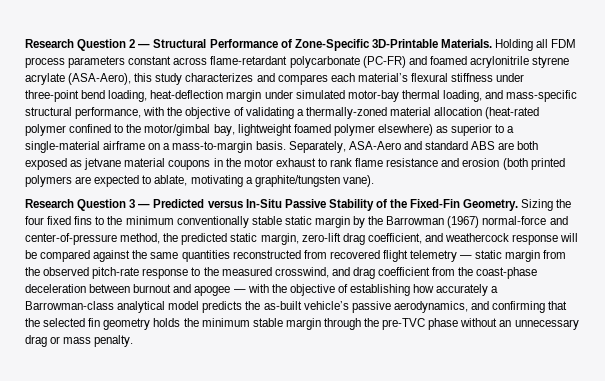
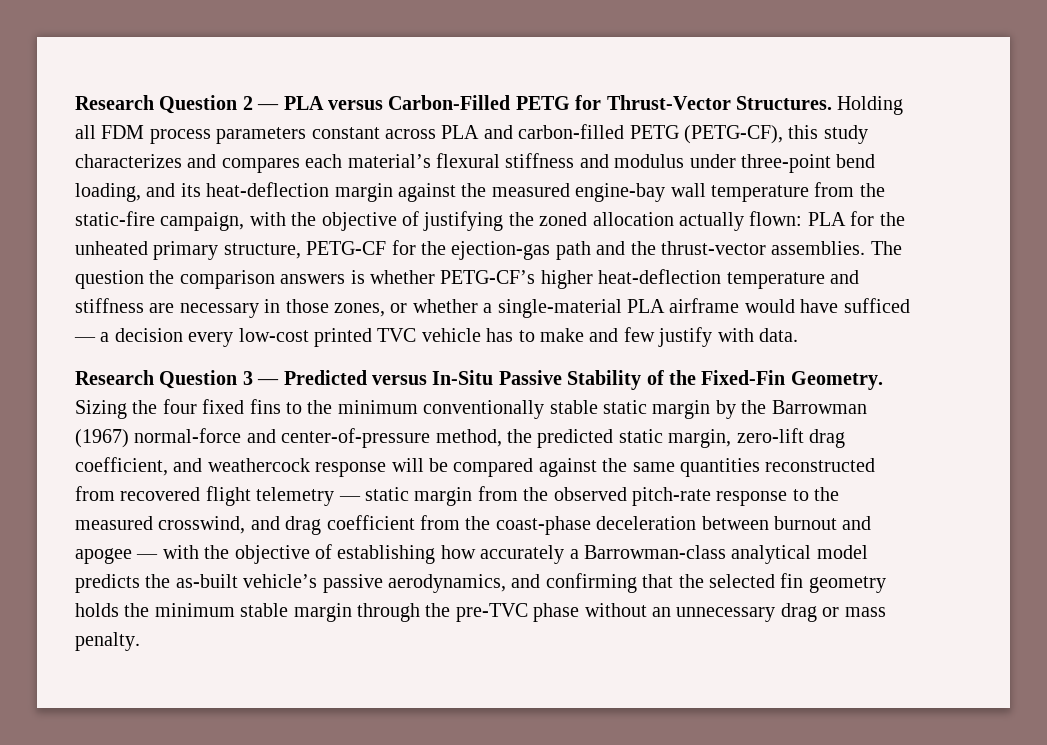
- Research Question 2 — Structural Performance of Zone-Specific 3D-Printable Materials.
+ Research Question 2 — PLA versus Carbon-Filled PETG for Thrust-Vector Structures.
- Holding all FDM process parameters constant across flame-retardant polycarbonate (PC-FR) and foamed acrylonitrile styrene acrylate (ASA-Aero), this study characterizes and compares each material’s flexural stiffness under three-point bend loading, heat-deflection margin under simulated motor-bay thermal loading, and mass-specific structural performance, with the objective of validating a thermally-zoned material allocation (heat-rated polymer confined to the motor/gimbal bay, lightweight foamed polymer elsewhere) as superior to a single-material airframe on a mass-to-margin basis. Separately, ASA-Aero and standard ABS are both exposed as jetvane material coupons in the motor exhaust to rank flame resistance and erosion (both printed polymers are expected to ablate, motivating a graphite/tungsten vane).
+ Holding all FDM process parameters constant across PLA and carbon-filled PETG (PETG-CF), this study characterizes and compares each material’s flexural stiffness and modulus under three-point bend loading, and its heat-deflection margin against the measured engine-bay wall temperature from the static-fire campaign, with the objective of justifying the zoned allocation actually flown: PLA for the unheated primary structure, PETG-CF for the ejection-gas path and the thrust-vector assemblies. The question the comparison answers is whether PETG-CF’s higher heat-deflection temperature and stiffness are necessary in those zones, or whether a single-material PLA airframe would have sufficed — a decision every low-cost printed TVC vehicle has to make and few justify with data.

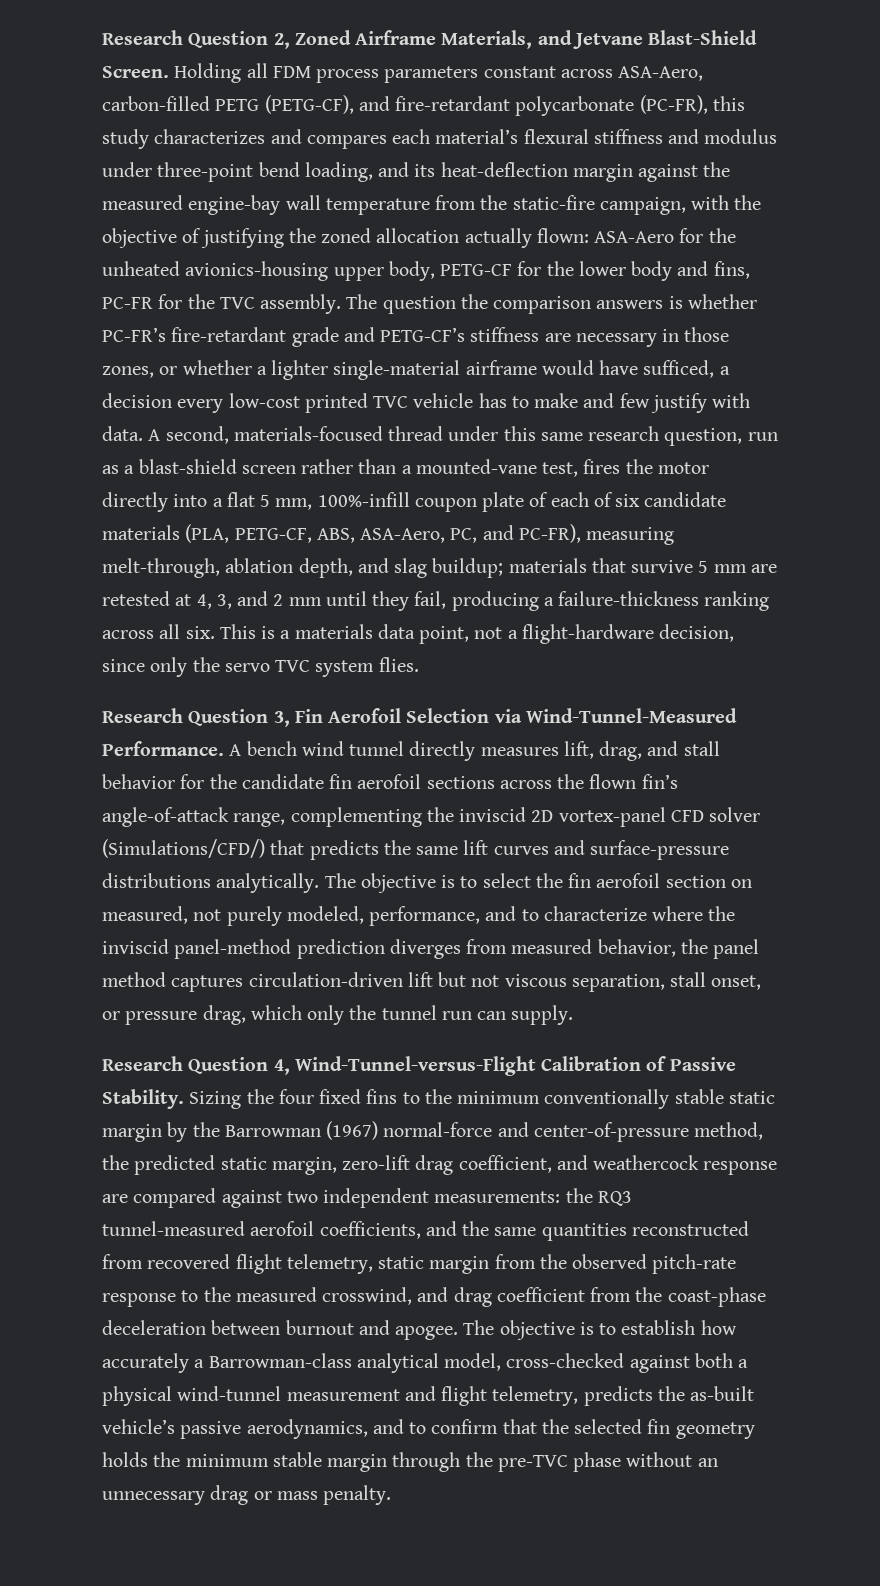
- Research Question 2 — PLA versus Carbon-Filled PETG for Thrust-Vector Structures.
+ Research Question 2, Zoned Airframe Materials, and Jetvane Blast-Shield Screen.
- Holding all FDM process parameters constant across PLA and carbon-filled PETG (PETG-CF), this study characterizes and compares each material’s flexural stiffness and modulus under three-point bend loading, and its heat-deflection margin against the measured engine-bay wall temperature from the static-fire campaign, with the objective of justifying the zoned allocation actually flown: PLA for the unheated primary structure, PETG-CF for the ejection-gas path and the thrust-vector assemblies.
+ Holding all FDM process parameters constant across ASA-Aero, carbon-filled PETG (PETG-CF), and fire-retardant polycarbonate (PC-FR), this study characterizes and compares each material’s flexural stiffness and modulus under three-point bend loading, and its heat-deflection margin against the measured engine-bay wall temperature from the static-fire campaign, with the objective of justifying the zoned allocation actually flown: ASA-Aero for the unheated avionics-housing upper body, PETG-CF for the lower body and fins, PC-FR for the TVC assembly.
- The question the comparison answers is whether PETG-CF’s higher heat-deflection temperature and stiffness are necessary in those zones, or whether a single-material PLA airframe would have sufficed — a decision every low-cost printed TVC vehicle has to make and few justify with data.
- Research Question 3 — Predicted versus In-Situ Passive Stability of the Fixed-Fin Geometry.
+ The question the comparison answers is whether PC-FR’s fire-retardant grade and PETG-CF’s stiffness are necessary in those zones, or whether a lighter single-material airframe would have sufficed, a decision every low-cost printed TVC vehicle has to make and few justify with data. A second, materials-focused thread under this same research question, run as a blast-shield screen rather than a mounted-vane test, fires the motor directly into a flat 5 mm, 100%-infill coupon plate of each of six candidate materials (PLA, PETG-CF, ABS, ASA-Aero, PC, and PC-FR), measuring melt-through, ablation depth, and slag buildup; materials that survive 5 mm are retested at 4, 3, and 2 mm until they fail, producing a failure-thickness ranking across all six. This is a materials data point, not a flight-hardware decision, since only the servo TVC system flies.
+ Research Question 3, Fin Aerofoil Selection via Wind-Tunnel-Measured Performance. A bench wind tunnel directly measures lift, drag, and stall behavior for the candidate fin aerofoil sections across the flown fin’s angle-of-attack range, complementing the inviscid 2D vortex-panel CFD solver (Simulations/CFD/) that predicts the same lift curves and surface-pressure distributions analytically. The objective is to select the fin aerofoil section on measured, not purely modeled, performance, and to characterize where the inviscid panel-method prediction diverges from measured behavior, the panel method captures circulation-driven lift but not viscous separation, stall onset, or pressure drag, which only the tunnel run can supply.
+ Research Question 4, Wind-Tunnel-versus-Flight Calibration of Passive Stability.
- Sizing the four fixed fins to the minimum conventionally stable static margin by the Barrowman (1967) normal-force and center-of-pressure method, the predicted static margin, zero-lift drag coefficient, and weathercock response will be compared against the same quantities reconstructed from recovered flight telemetry — static margin from the observed pitch-rate response to the measured crosswind, and drag coefficient from the coast-phase deceleration between burnout and apogee — with the objective of establishing how accurately a Barrowman-class analytical model predicts the as-built vehicle’s passive aerodynamics, and confirming that the selected fin geometry holds the minimum stable margin through the pre-TVC phase without an unnecessary drag or mass penalty.
+ Sizing the four fixed fins to the minimum conventionally stable static margin by the Barrowman (1967) normal-force and center-of-pressure method, the predicted static margin, zero-lift drag coefficient, and weathercock response are compared against two independent measurements: the RQ3 tunnel-measured aerofoil coefficients, and the same quantities reconstructed from recovered flight telemetry, static margin from the observed pitch-rate response to the measured crosswind, and drag coefficient from the coast-phase deceleration between burnout and apogee. The objective is to establish how accurately a Barrowman-class analytical model, cross-checked against both a physical wind-tunnel measurement and flight telemetry, predicts the as-built vehicle’s passive aerodynamics, and to confirm that the selected fin geometry holds the minimum stable margin through the pre-TVC phase without an unnecessary drag or mass penalty.

